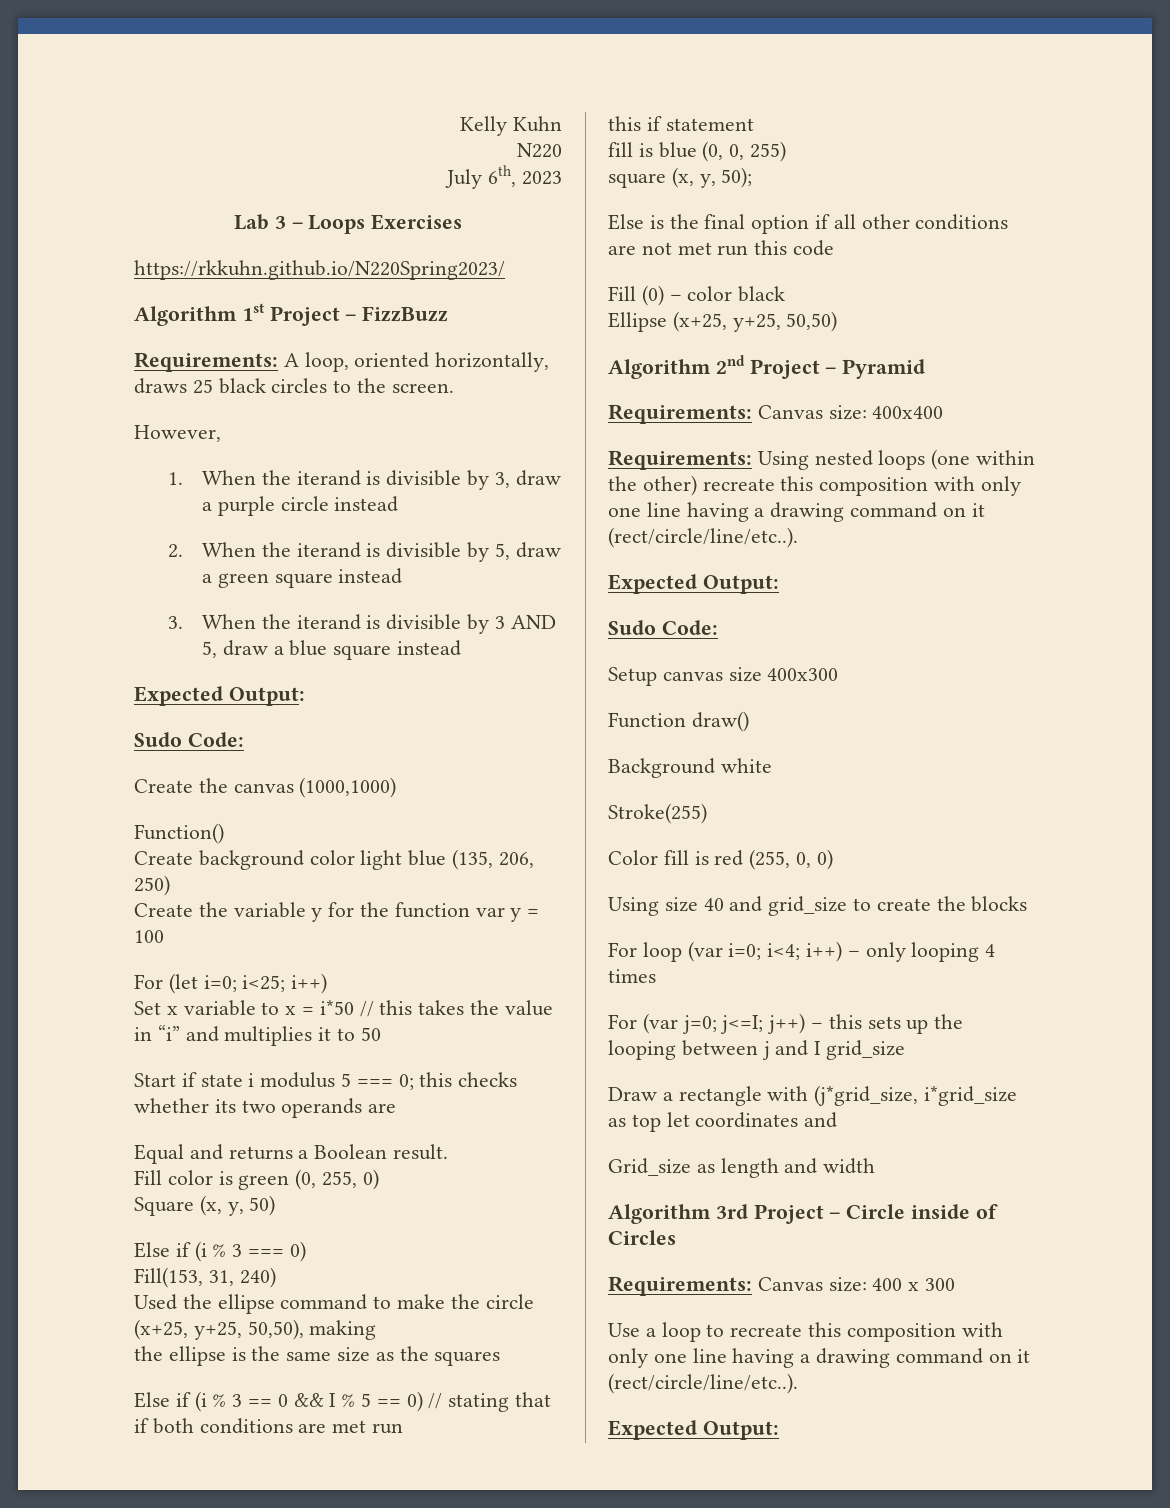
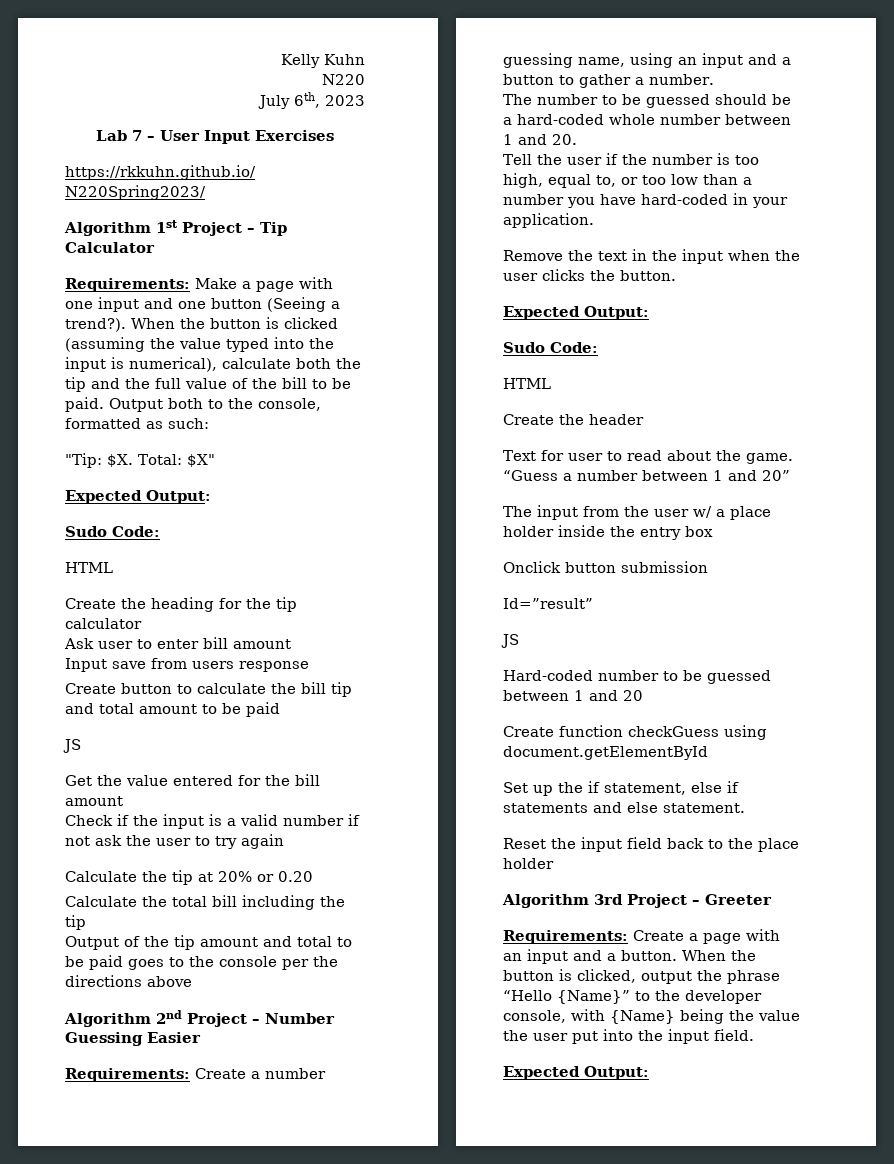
- Lab 3 – Loops Exercises
+ Lab 7 – User Input Exercises
- Algorithm 1st Project – FizzBuzz
- Requirements: A loop, oriented horizontally, draws 25 black circles to the screen.
- However,
- 1. When the iterand is divisible by 3, draw a purple circle instead
- 2. When the iterand is divisible by 5, draw a green square instead
- 3. When the iterand is divisible by 3 AND 5, draw a blue square instead
+ Algorithm 1st Project – Tip Calculator
+ Requirements: Make a page with one input and one button (Seeing a trend?). When the button is clicked (assuming the value typed into the input is numerical), calculate both the tip and the full value of the bill to be paid. Output both to the console, formatted as such:
+ "Tip: $X. Total: $X"
  Expected Output:
  Sudo Code:
- Create the canvas (1000,1000)
- Function()
- Create background color light blue (135, 206, 250)
- Create the variable y for the function var y = 100
- For (let i=0; i<25; i++)
- Set x variable to x = i*50 // this takes the value in “i” and multiplies it to 50
- Start if state i modulus 5 === 0; this checks whether its two operands are
- Equal and returns a Boolean result.
- Fill color is green (0, 255, 0)
- Square (x, y, 50)
- Else if (i % 3 === 0)
- Fill(153, 31, 240)
- Used the ellipse command to make the circle (x+25, y+25, 50,50), making
- the ellipse is the same size as the squares
- Else if (i % 3 == 0 && I % 5 == 0) // stating that if both conditions are met run
- this if statement
- fill is blue (0, 0, 255)
- square (x, y, 50);
- Else is the final option if all other conditions are not met run this code
- Fill (0) – color black
- Ellipse (x+25, y+25, 50,50)
- Algorithm 2nd Project – Pyramid
- Requirements: Canvas size: 400x400
- Requirements: Using nested loops (one within the other) recreate this composition with only one line having a drawing command on it (rect/circle/line/etc..).
+ HTML
+ Create the heading for the tip calculator
+ Ask user to enter bill amount
+ Input save from users response
+ Create button to calculate the bill tip and total amount to be paid
+ JS
+ Get the value entered for the bill amount
+ Check if the input is a valid number if not ask the user to try again
+ Calculate the tip at 20% or 0.20
+ Calculate the total bill including the tip
+ Output of the tip amount and total to be paid goes to the console per the directions above
+ Algorithm 2nd Project – Number Guessing Easier
+ Requirements: Create a number guessing name, using an input and a button to gather a number.
+ The number to be guessed should be a hard-coded whole number between 1 and 20.
+ Tell the user if the number is too high, equal to, or too low than a number you have hard-coded in your application.
+ Remove the text in the input when the user clicks the button.
  Expected Output:
  Sudo Code:
- Setup canvas size 400x300
- Function draw()
- Background white
- Stroke(255)
- Color fill is red (255, 0, 0)
- Using size 40 and grid_size to create the blocks
- For loop (var i=0; i<4; i++) – only looping 4 times
- For (var j=0; j<=I; j++) – this sets up the looping between j and I grid_size
- Draw a rectangle with (j*grid_size, i*grid_size as top let coordinates and
- Grid_size as length and width
- Algorithm 3rd Project – Circle inside of Circles
- Requirements: Canvas size: 400 x 300
- Use a loop to recreate this composition with only one line having a drawing command on it (rect/circle/line/etc..).
+ HTML
+ Create the header
+ Text for user to read about the game. “Guess a number between 1 and 20”
+ The input from the user w/ a place holder inside the entry box
+ Onclick button submission
+ Id=”result”
+ JS
+ Hard-coded number to be guessed between 1 and 20
+ Create function checkGuess using document.getElementById
+ Set up the if statement, else if statements and else statement.
+ Reset the input field back to the place holder
+ Algorithm 3rd Project – Greeter
+ Requirements: Create a page with an input and a button. When the button is clicked, output the phrase “Hello {Name}” to the developer console, with {Name} being the value the user put into the input field.

